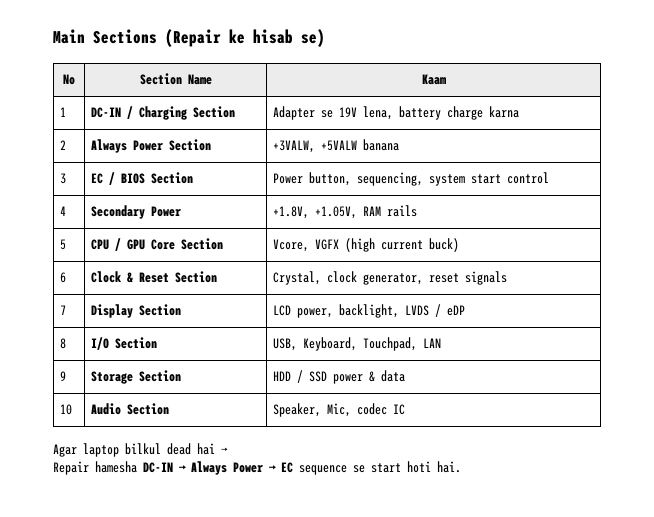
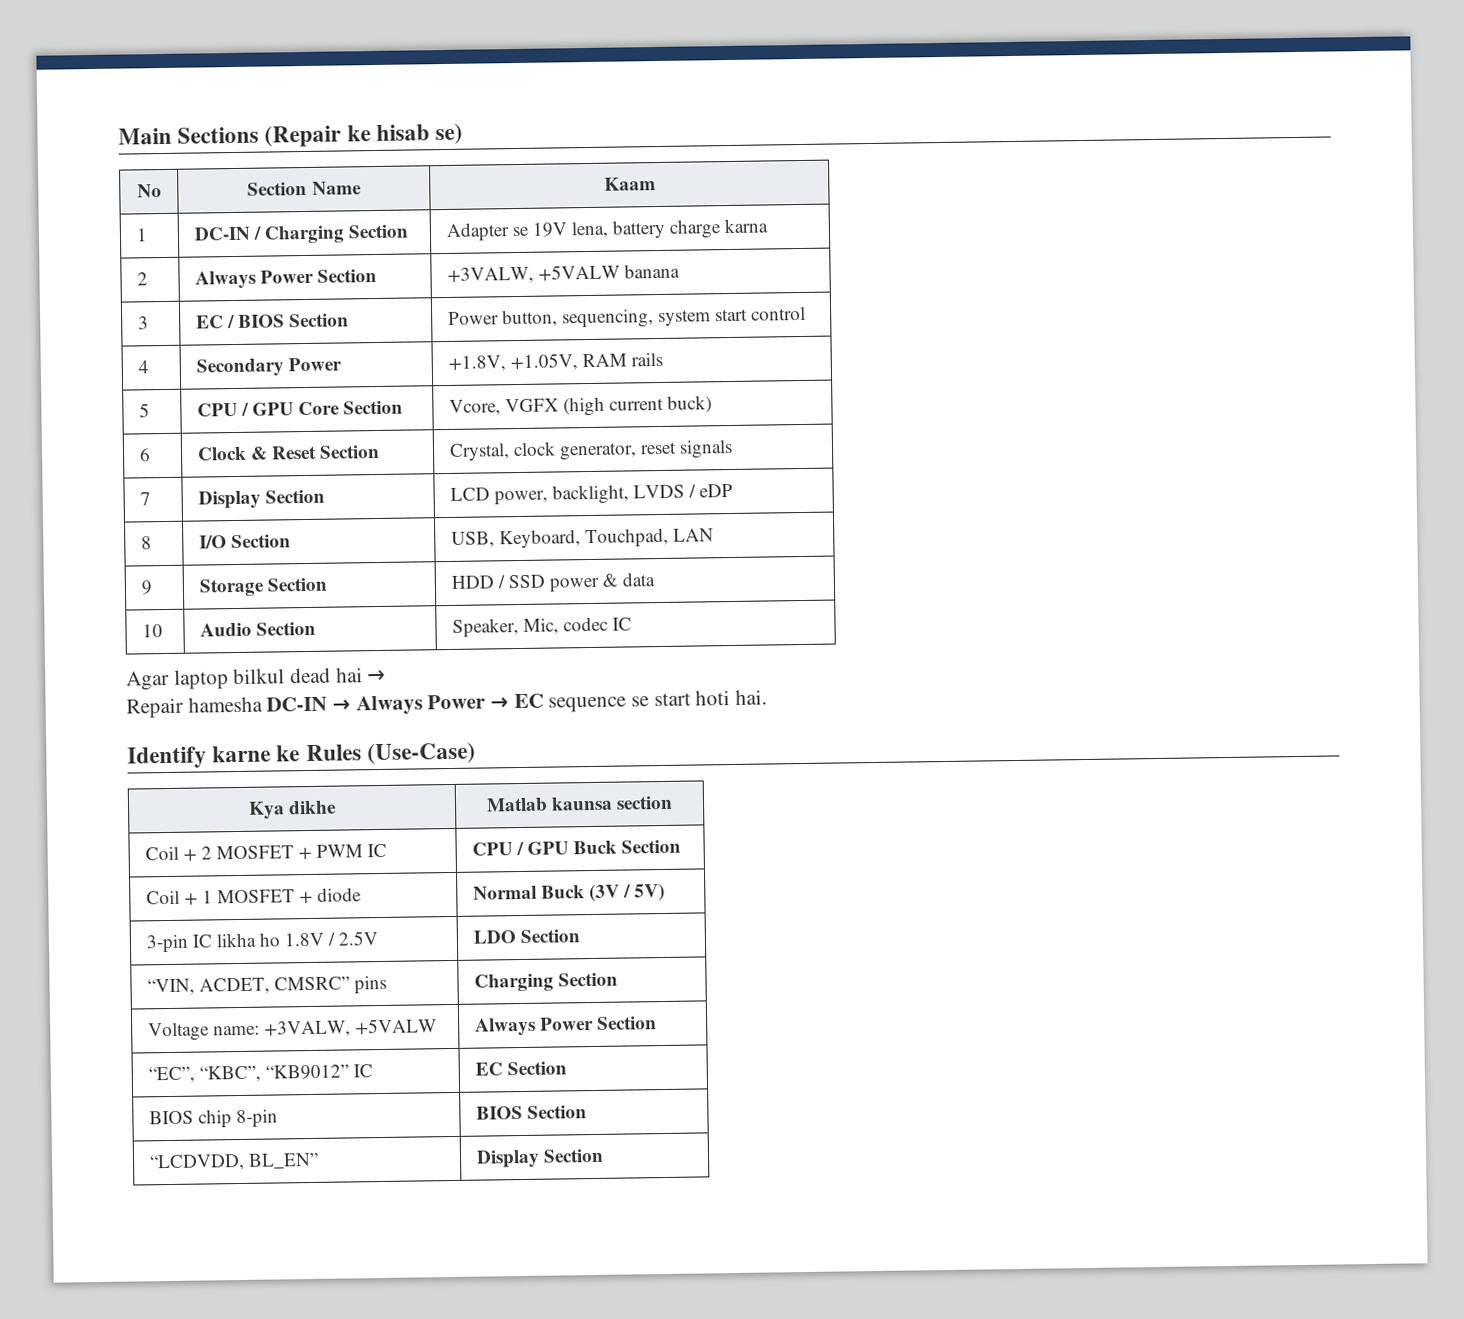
+ Identify karne ke Rules (Use-Case)
+ Kya dikhe | Matlab kaunsa section
+ Coil + 2 MOSFET + PWM IC | CPU / GPU Buck Section
+ Coil + 1 MOSFET + diode | Normal Buck (3V / 5V)
+ 3-pin IC likha ho 1.8V / 2.5V | LDO Section
+ “VIN, ACDET, CMSRC” pins | Charging Section
+ Voltage name: +3VALW, +5VALW | Always Power Section
+ “EC”, “KBC”, “KB9012” IC | EC Section
+ BIOS chip 8-pin | BIOS Section
+ “LCDVDD, BL_EN” | Display Section

